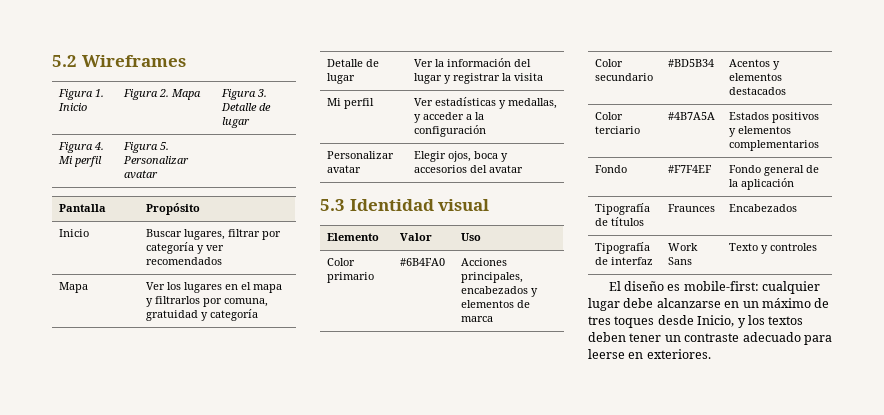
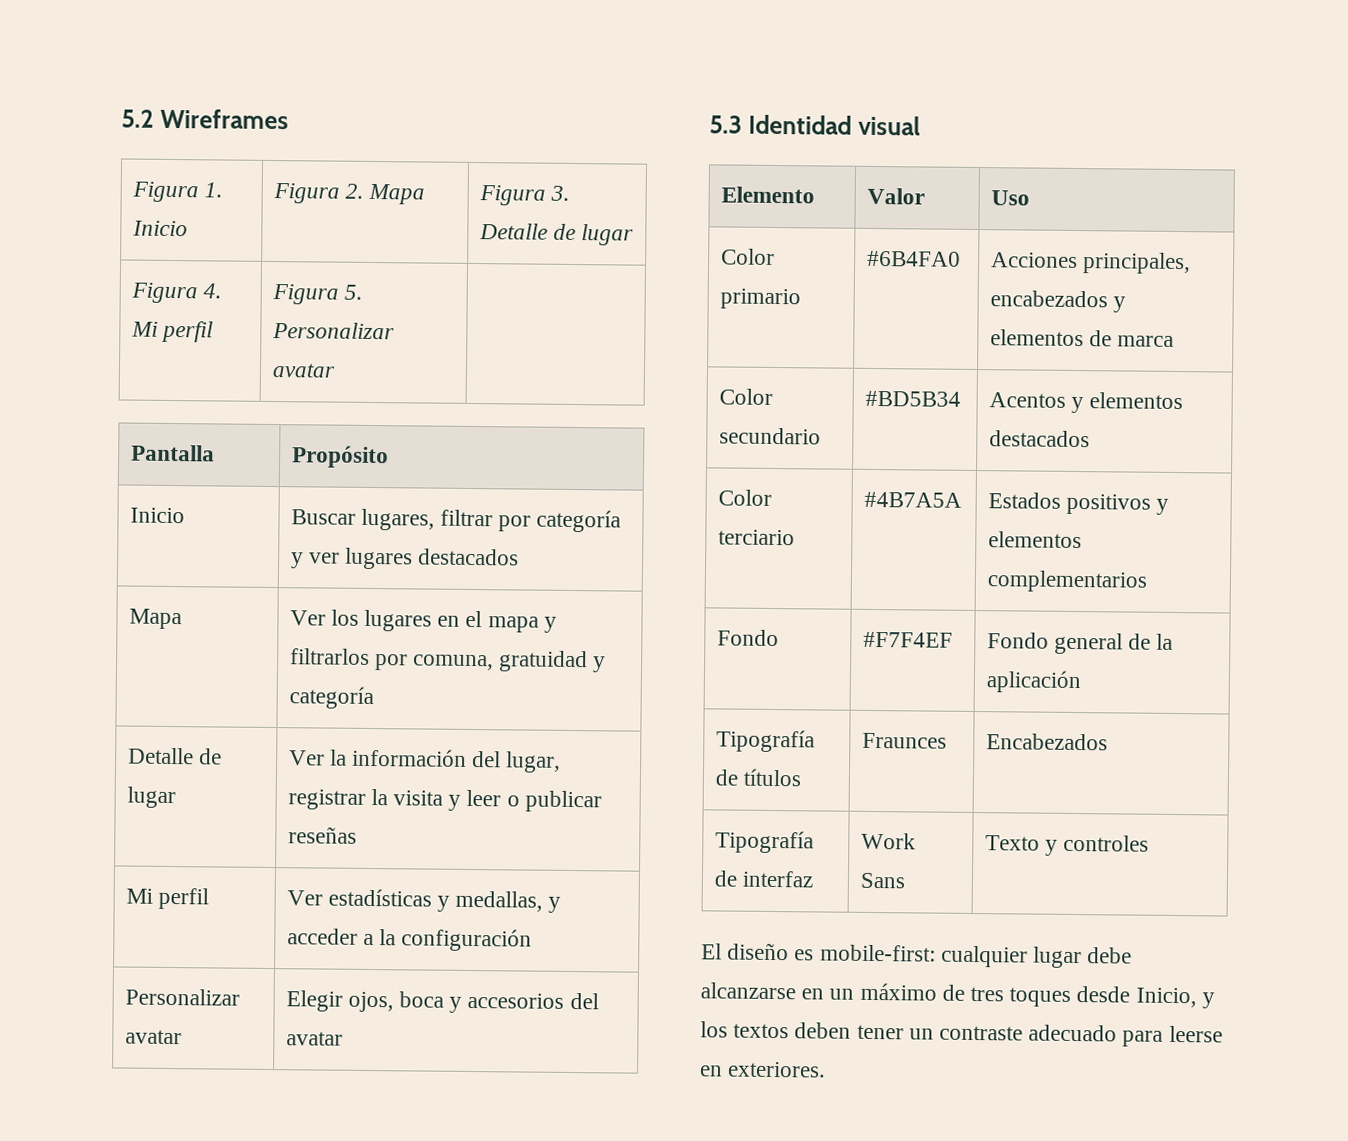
- Inicio | Buscar lugares, filtrar por categoría y ver recomendados
+ Inicio | Buscar lugares, filtrar por categoría y ver lugares destacados
- Detalle de lugar | Ver la información del lugar y registrar la visita
+ Detalle de lugar | Ver la información del lugar, registrar la visita y leer o publicar reseñas

